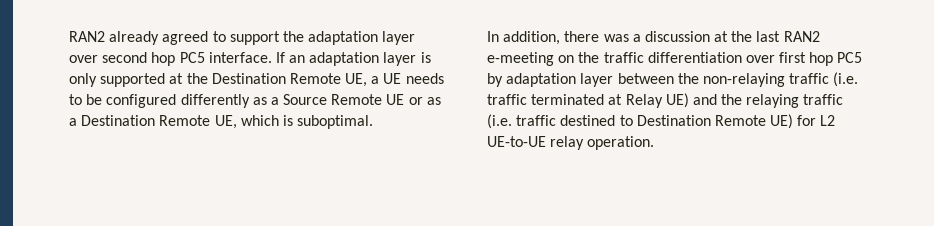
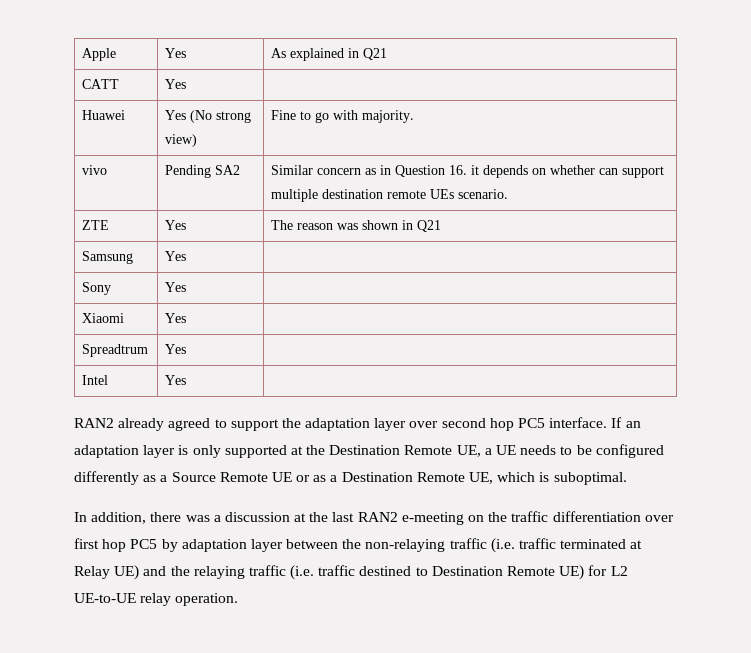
+ Apple | Yes | As explained in Q21
+ CATT | Yes |
+ Huawei | Yes (No strong view) | Fine to go with majority.
+ vivo | Pending SA2 | Similar concern as in Question 16. it depends on whether can support multiple destination remote UEs scenario.
+ ZTE | Yes | The reason was shown in Q21
+ Samsung | Yes |
+ Sony | Yes |
+ Xiaomi | Yes |
+ Spreadtrum | Yes |
+ Intel | Yes |

